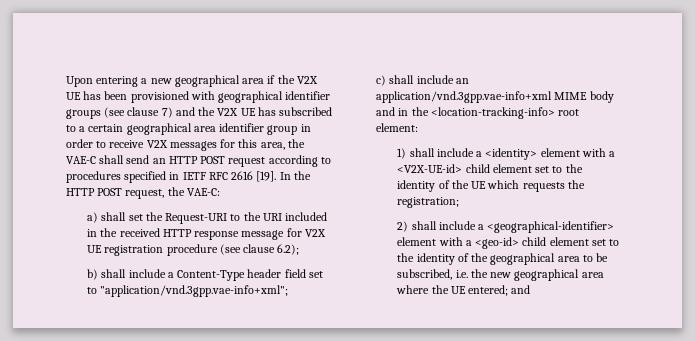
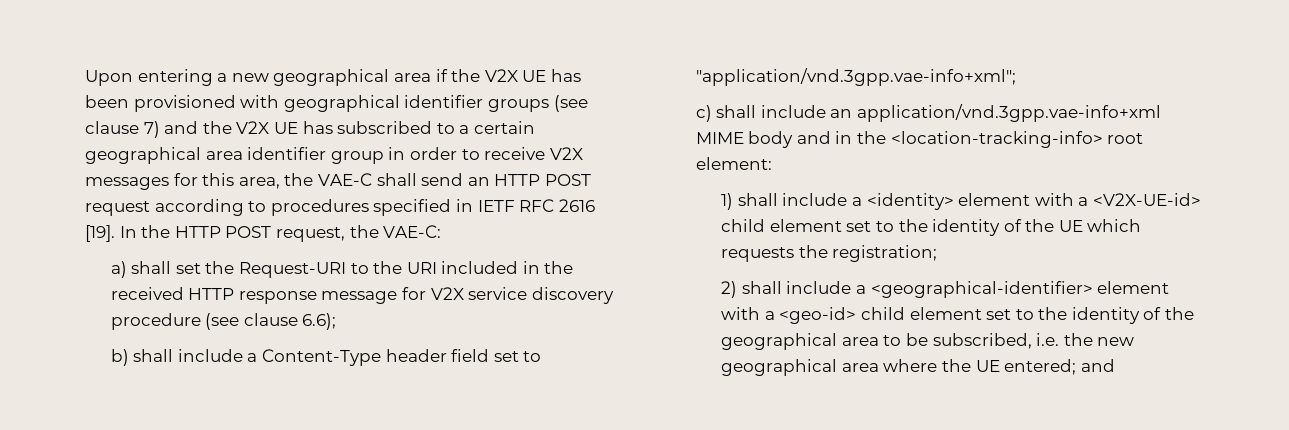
- a) shall set the Request-URI to the URI included in the received HTTP response message for V2X UE registration procedure (see clause 6.2);
+ a) shall set the Request-URI to the URI included in the received HTTP response message for V2X service discovery procedure (see clause 6.6);

